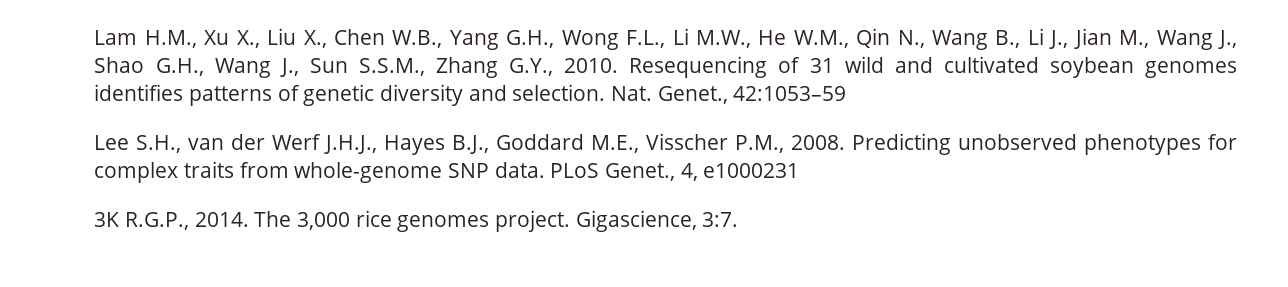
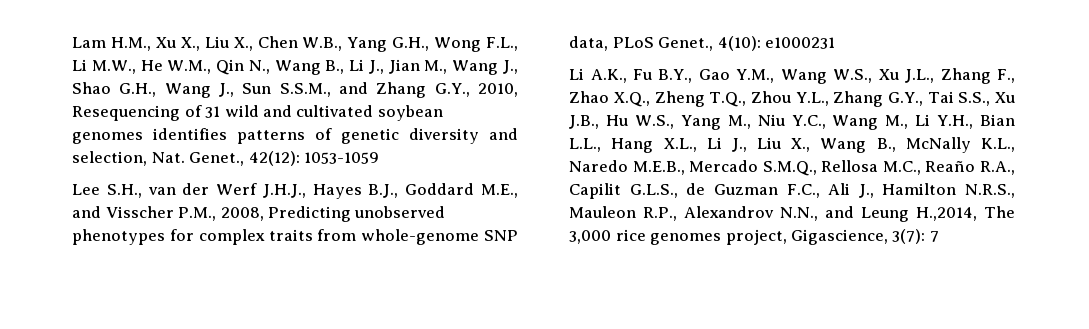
- Lam H.M., Xu X., Liu X., Chen W.B., Yang G.H., Wong F.L., Li M.W., He W.M., Qin N., Wang B., Li J., Jian M., Wang J., Shao G.H., Wang J., Sun S.S.M., Zhang G.Y., 2010. Resequencing of 31 wild and cultivated soybean genomes identifies patterns of genetic diversity and selection. Nat. Genet., 42:1053–59
+ Lam H.M., Xu X., Liu X., Chen W.B., Yang G.H., Wong F.L., Li M.W., He W.M., Qin N., Wang B., Li J., Jian M., Wang J., Shao G.H., Wang J., Sun S.S.M., and Zhang G.Y., 2010, Resequencing of 31 wild and cultivated soybean genomes identifies patterns of genetic diversity and selection, Nat. Genet., 42(12): 1053-1059
- Lee S.H., van der Werf J.H.J., Hayes B.J., Goddard M.E., Visscher P.M., 2008. Predicting unobserved phenotypes for complex traits from whole-genome SNP data. PLoS Genet., 4, e1000231
+ Lee S.H., van der Werf J.H.J., Hayes B.J., Goddard M.E., and Visscher P.M., 2008, Predicting unobserved phenotypes for complex traits from whole-genome SNP data, PLoS Genet., 4(10): e1000231
- 3K R.G.P., 2014. The 3,000 rice genomes project. Gigascience, 3:7.
+ Li A.K., Fu B.Y., Gao Y.M., Wang W.S., Xu J.L., Zhang F., Zhao X.Q., Zheng T.Q., Zhou Y.L., Zhang G.Y., Tai S.S., Xu J.B., Hu W.S., Yang M., Niu Y.C., Wang M., Li Y.H., Bian L.L., Hang X.L., Li J., Liu X., Wang B., McNally K.L., Naredo M.E.B., Mercado S.M.Q., Rellosa M.C., Reaño R.A., Capilit G.L.S., de Guzman F.C., Ali J., Hamilton N.R.S., Mauleon R.P., Alexandrov N.N., and Leung H.,2014, The 3,000 rice genomes project, Gigascience, 3(7): 7

